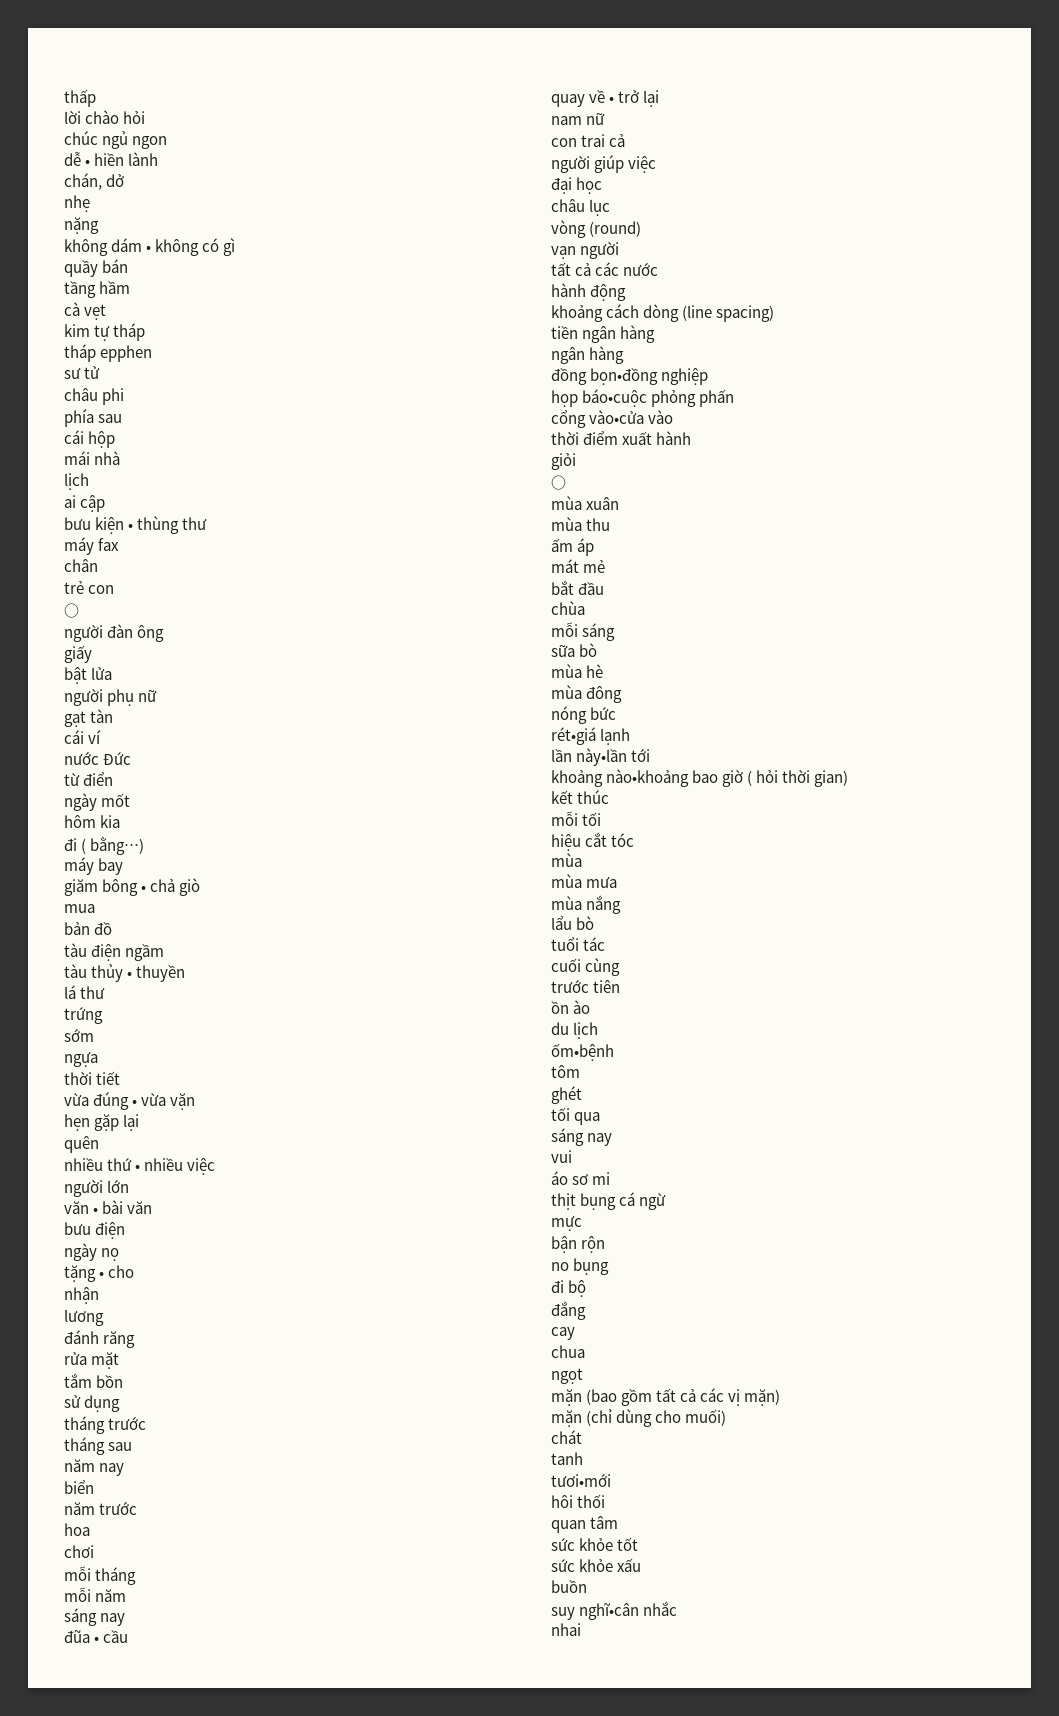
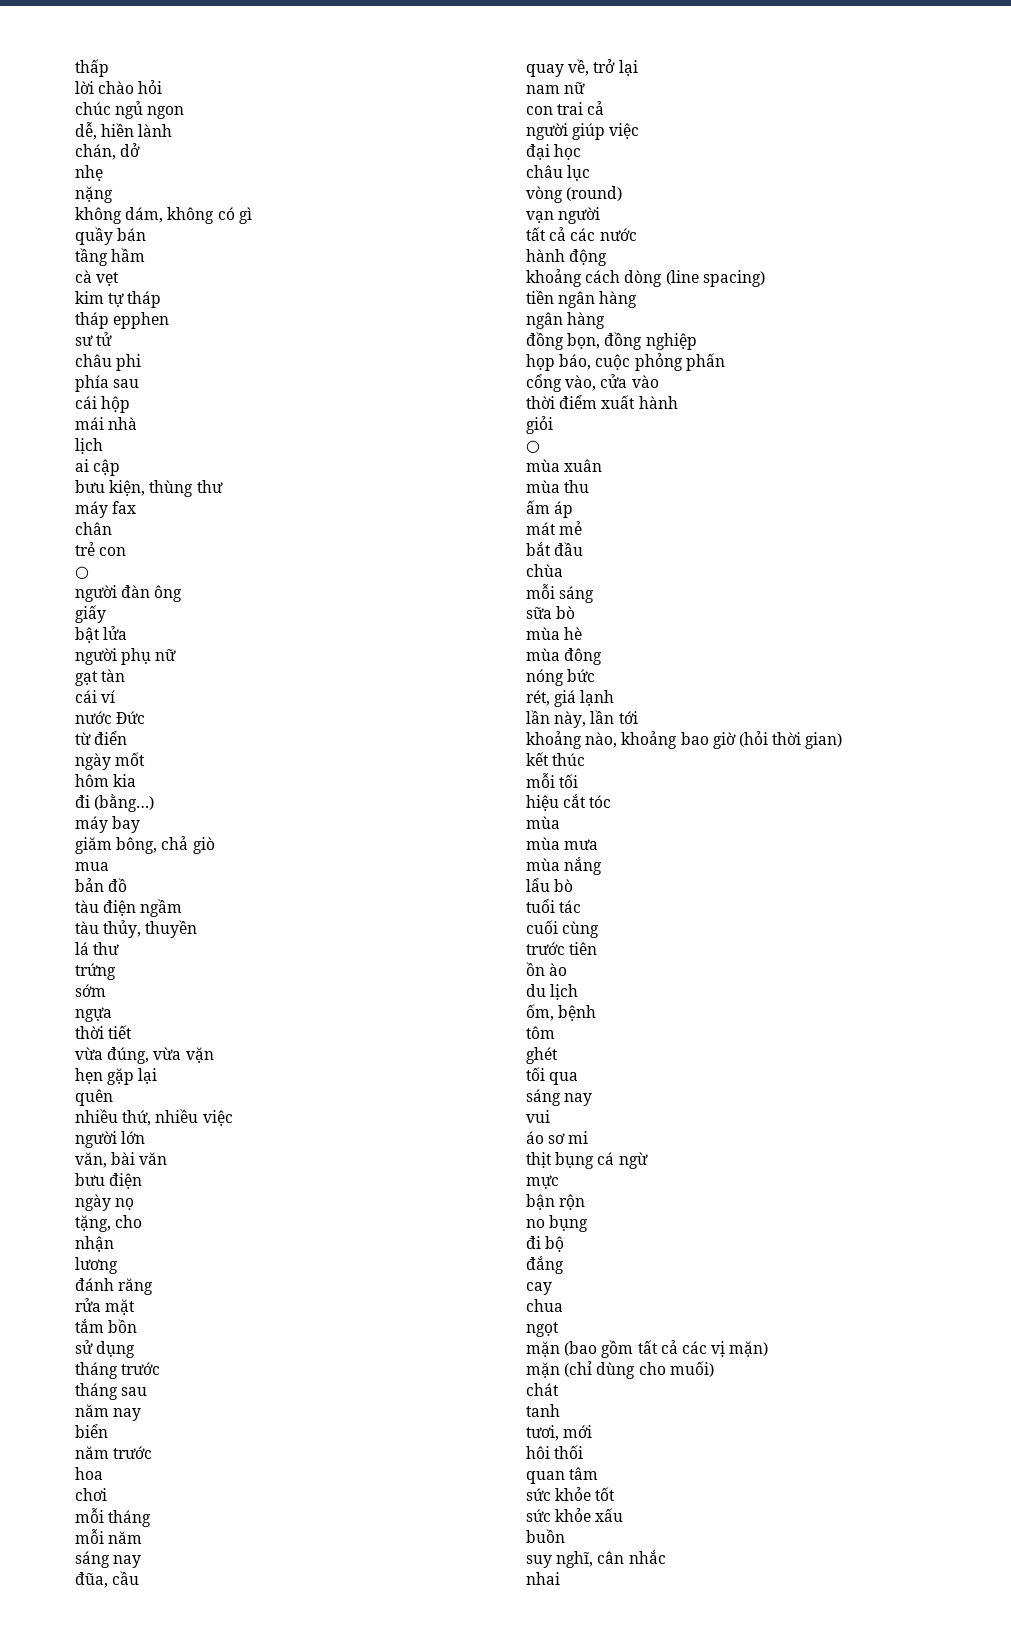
- dễ • hiền lành
+ dễ, hiền lành
- không dám • không có gì
+ không dám, không có gì
- bưu kiện • thùng thư
+ bưu kiện, thùng thư
- đi ( bằng…)
+ đi (bằng…)
- giăm bông • chả giò
+ giăm bông, chả giò
- tàu thủy • thuyền
+ tàu thủy, thuyền
- vừa đúng • vừa vặn
+ vừa đúng, vừa vặn
- nhiều thứ • nhiều việc
+ nhiều thứ, nhiều việc
- văn • bài văn
+ văn, bài văn
- tặng • cho
+ tặng, cho
- đũa • cầu
+ đũa, cầu
- quay về • trở lại
+ quay về, trở lại
- đồng bọn•đồng nghiệp
+ đồng bọn, đồng nghiệp
- họp báo•cuộc phỏng phấn
+ họp báo, cuộc phỏng phấn
- cổng vào•cửa vào
+ cổng vào, cửa vào
- rét•giá lạnh
+ rét, giá lạnh
- lần này•lần tới
+ lần này, lần tới
- khoảng nào•khoảng bao giờ ( hỏi thời gian)
+ khoảng nào, khoảng bao giờ (hỏi thời gian)
- ốm•bệnh
+ ốm, bệnh
- tươi•mới
+ tươi, mới
- suy nghĩ•cân nhắc
+ suy nghĩ, cân nhắc

